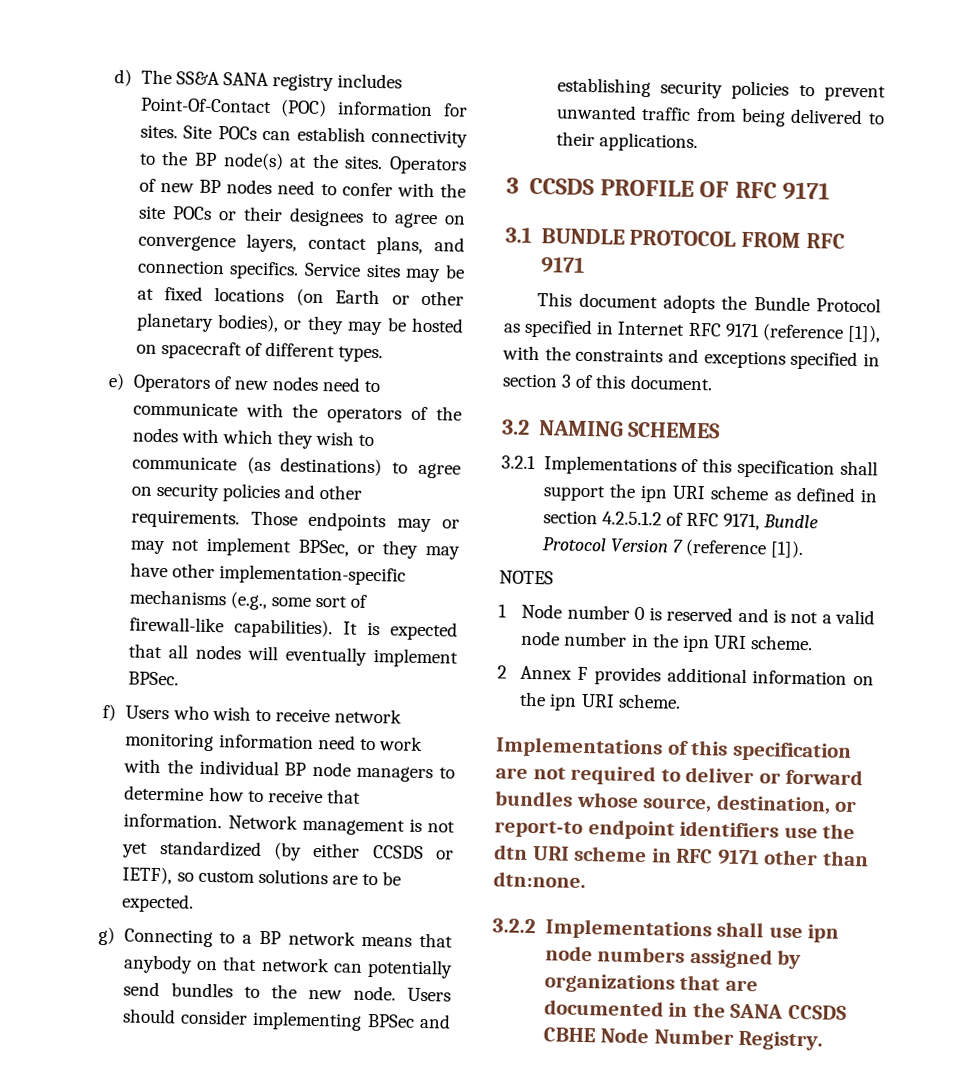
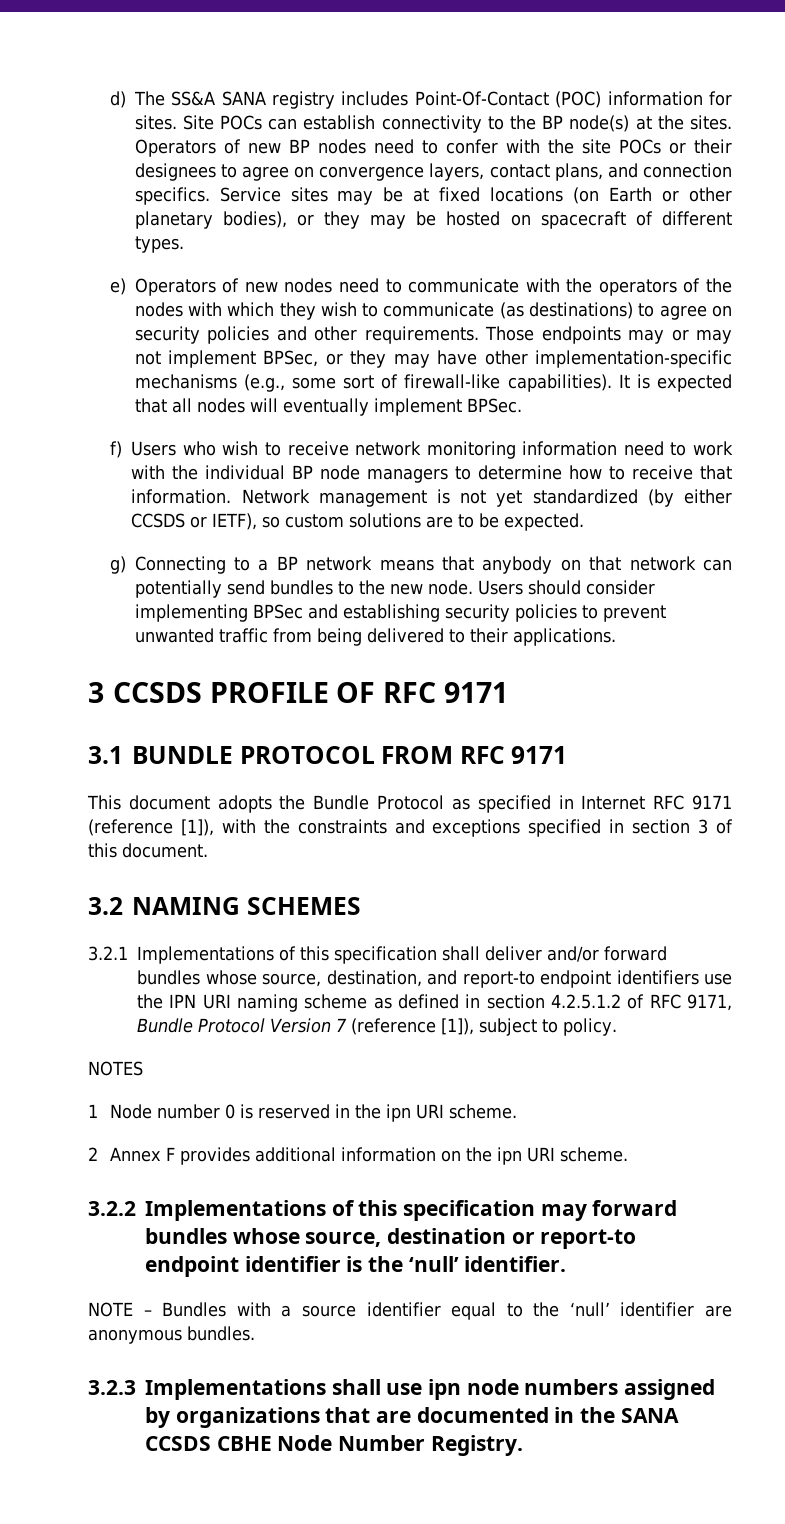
- 3.2.1 Implementations of this specification shall support the ipn URI scheme as defined in section 4.2.5.1.2 of RFC 9171, Bundle Protocol Version 7 (reference [1]).
+ 3.2.1 Implementations of this specification shall deliver and/or forward bundles whose source, destination, and report-to endpoint identifiers use the IPN URI naming scheme as defined in section 4.2.5.1.2 of RFC 9171, Bundle Protocol Version 7 (reference [1]), subject to policy.
- 1 Node number 0 is reserved and is not a valid node number in the ipn URI scheme.
+ 1 Node number 0 is reserved in the ipn URI scheme.
- Implementations of this specification are not required to deliver or forward bundles whose source, destination, or report-to endpoint identifiers use the dtn URI scheme in RFC 9171 other than dtn:none.
- 3.2.2 Implementations shall use ipn node numbers assigned by organizations that are documented in the SANA CCSDS CBHE Node Number Registry.
+ 3.2.2 Implementations of this specification may forward bundles whose source, destination or report-to endpoint identifier is the ‘null’ identifier.
+ NOTE – Bundles with a source identifier equal to the ‘null’ identifier are anonymous bundles.
+ 3.2.3 Implementations shall use ipn node numbers assigned by organizations that are documented in the SANA CCSDS CBHE Node Number Registry.

